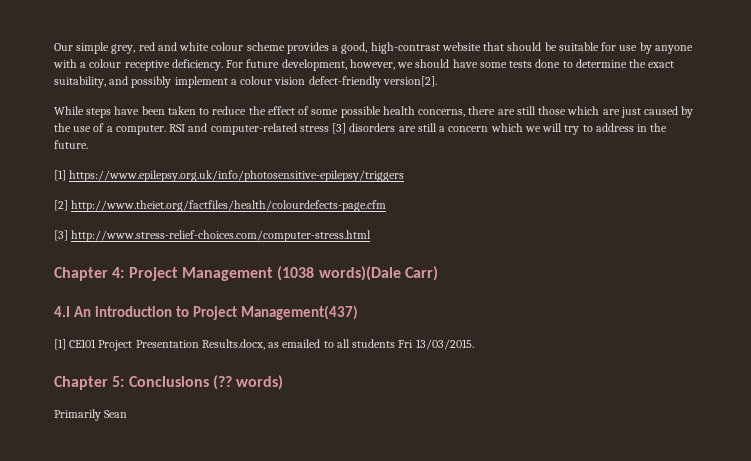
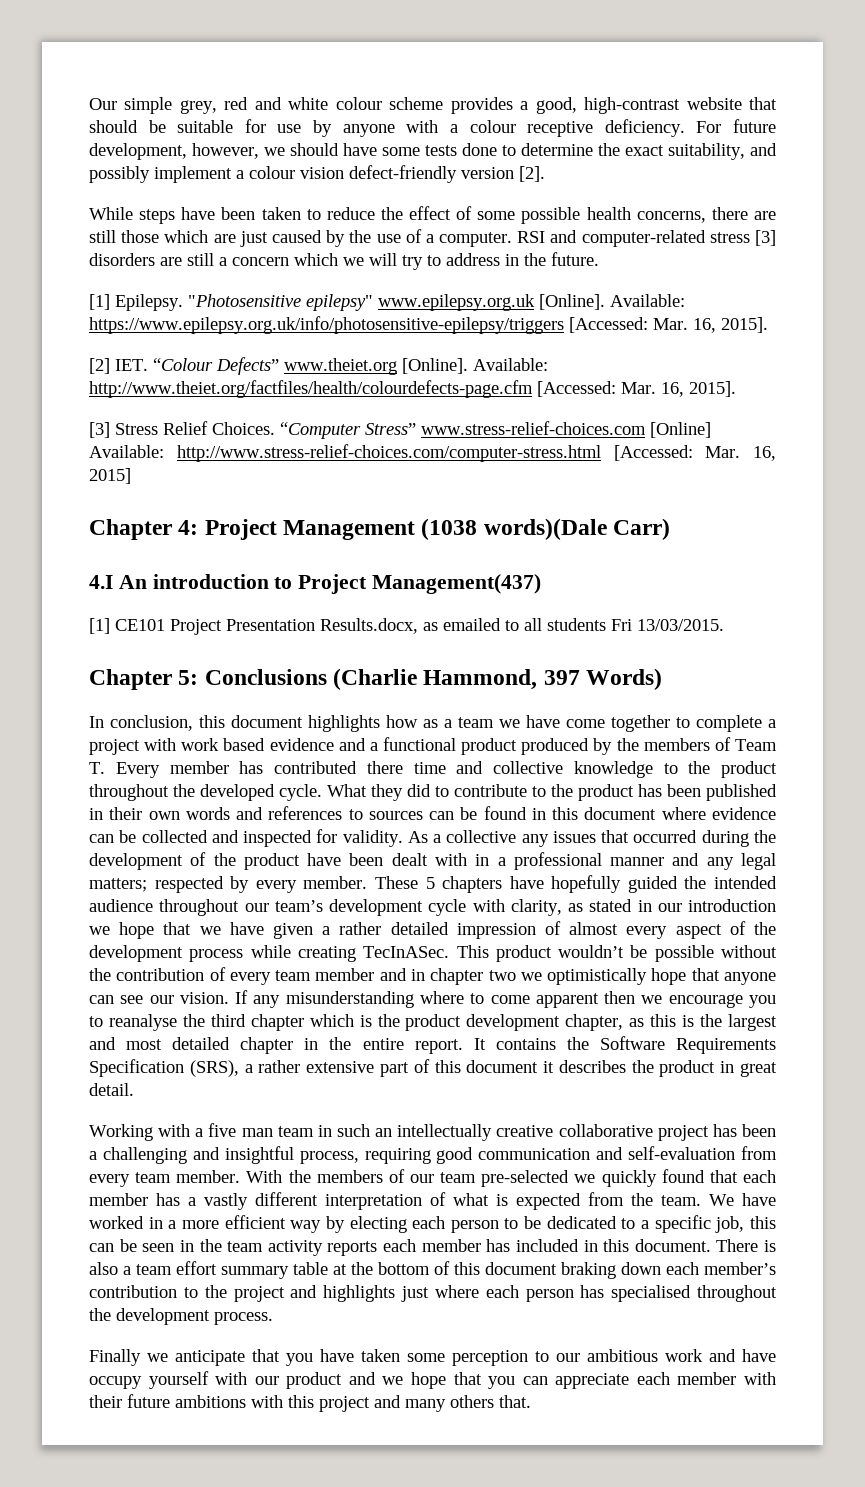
- For future development, however, we should have some tests done to determine the exact suitability, and possibly implement a colour vision defect-friendly version[2].
+ For future development, however, we should have some tests done to determine the exact suitability, and possibly implement a colour vision defect-friendly version [2].
- [1] https://www.epilepsy.org.uk/info/photosensitive-epilepsy/triggers
- [2] http://www.theiet.org/factfiles/health/colourdefects-page.cfm
- [3] http://www.stress-relief-choices.com/computer-stress.html
+ [1] Epilepsy. "Photosensitive epilepsy" www.epilepsy.org.uk [Online]. Available: https://www.epilepsy.org.uk/info/photosensitive-epilepsy/triggers [Accessed: Mar. 16, 2015].
+ [2] IET. “Colour Defects” www.theiet.org [Online]. Available: http://www.theiet.org/factfiles/health/colourdefects-page.cfm [Accessed: Mar. 16, 2015].
+ [3] Stress Relief Choices. “Computer Stress” www.stress-relief-choices.com [Online] Available: http://www.stress-relief-choices.com/computer-stress.html [Accessed: Mar. 16, 2015]
- Chapter 5: Conclusions (?? words)
- Primarily Sean
+ Chapter 5: Conclusions (Charlie Hammond, 397 Words)
+ In conclusion, this document highlights how as a team we have come together to complete a project with work based evidence and a functional product produced by the members of Team T. Every member has contributed there time and collective knowledge to the product throughout the developed cycle. What they did to contribute to the product has been published in their own words and references to sources can be found in this document where evidence can be collected and inspected for validity. As a collective any issues that occurred during the development of the product have been dealt with in a professional manner and any legal matters; respected by every member. These 5 chapters have hopefully guided the intended audience throughout our team’s development cycle with clarity, as stated in our introduction we hope that we have given a rather detailed impression of almost every aspect of the development process while creating TecInASec. This product wouldn’t be possible without the contribution of every team member and in chapter two we optimistically hope that anyone can see our vision. If any misunderstanding where to come apparent then we encourage you to reanalyse the third chapter which is the product development chapter, as this is the largest and most detailed chapter in the entire report. It contains the Software Requirements Specification (SRS), a rather extensive part of this document it describes the product in great detail.
+ Working with a five man team in such an intellectually creative collaborative project has been a challenging and insightful process, requiring good communication and self-evaluation from every team member. With the members of our team pre-selected we quickly found that each member has a vastly different interpretation of what is expected from the team. We have worked in a more efficient way by electing each person to be dedicated to a specific job, this can be seen in the team activity reports each member has included in this document. There is also a team effort summary table at the bottom of this document braking down each member’s contribution to the project and highlights just where each person has specialised throughout the development process.
+ Finally we anticipate that you have taken some perception to our ambitious work and have occupy yourself with our product and we hope that you can appreciate each member with their future ambitions with this project and many others that.

